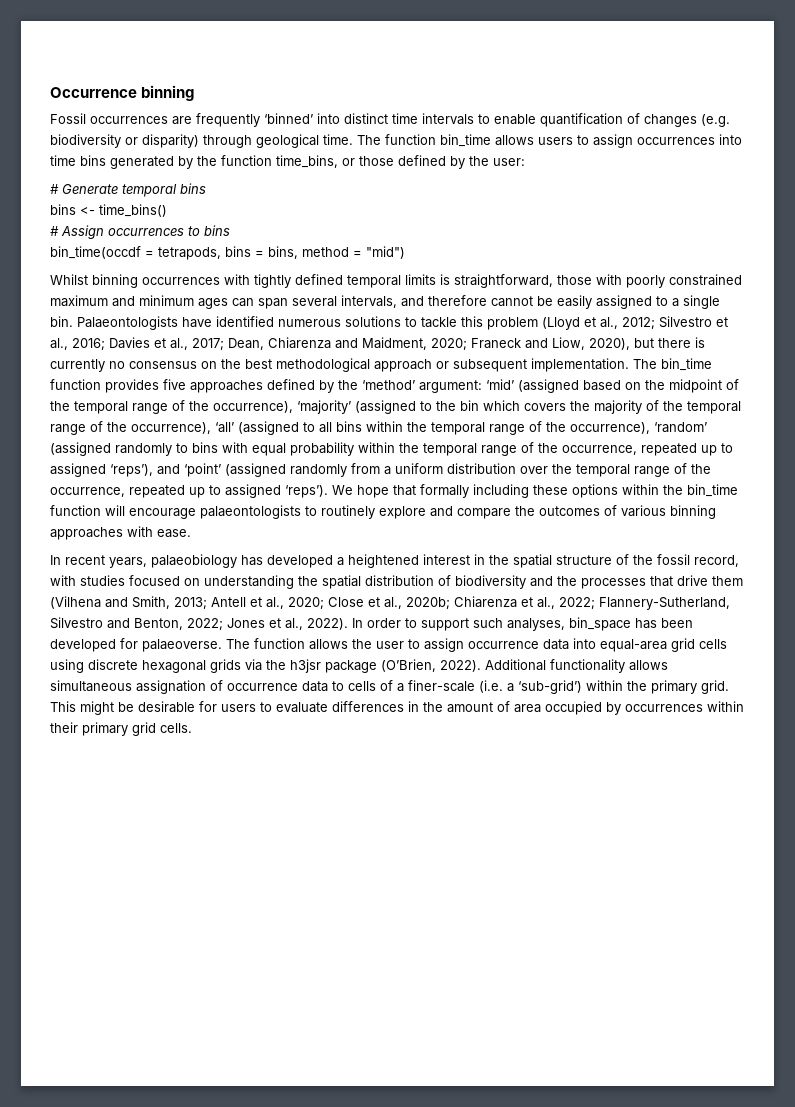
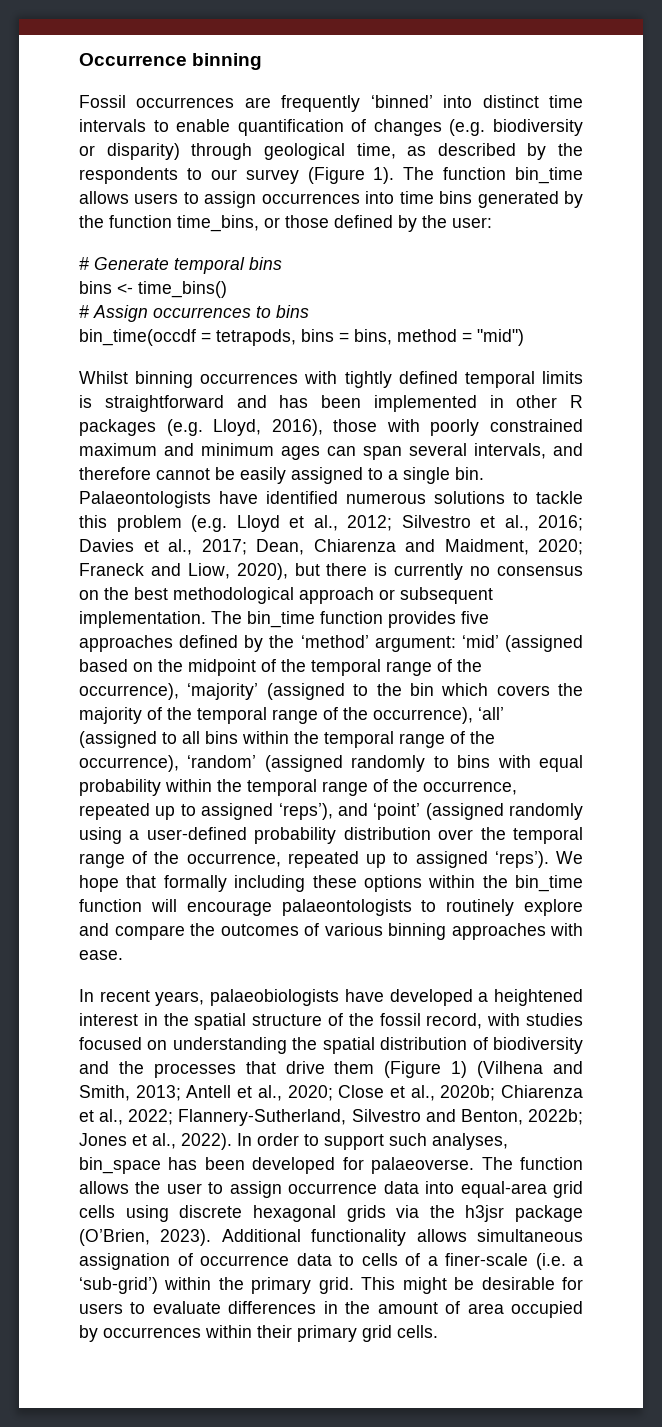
- Fossil occurrences are frequently ‘binned’ into distinct time intervals to enable quantification of changes (e.g. biodiversity or disparity) through geological time.
+ Fossil occurrences are frequently ‘binned’ into distinct time intervals to enable quantification of changes (e.g. biodiversity or disparity) through geological time, as described by the respondents to our survey (Figure 1).
- Whilst binning occurrences with tightly defined temporal limits is straightforward, those with poorly constrained maximum and minimum ages can span several intervals, and therefore cannot be easily assigned to a single bin.
+ Whilst binning occurrences with tightly defined temporal limits is straightforward and has been implemented in other R packages (e.g. Lloyd, 2016), those with poorly constrained maximum and minimum ages can span several intervals, and therefore cannot be easily assigned to a single bin.
- Palaeontologists have identified numerous solutions to tackle this problem (Lloyd et al., 2012; Silvestro et al., 2016; Davies et al., 2017; Dean, Chiarenza and Maidment, 2020; Franeck and Liow, 2020), but there is currently no consensus on the best methodological approach or subsequent implementation.
+ Palaeontologists have identified numerous solutions to tackle this problem (e.g. Lloyd et al., 2012; Silvestro et al., 2016; Davies et al., 2017; Dean, Chiarenza and Maidment, 2020; Franeck and Liow, 2020), but there is currently no consensus on the best methodological approach or subsequent implementation.
- ‘mid’ (assigned based on the midpoint of the temporal range of the occurrence), ‘majority’ (assigned to the bin which covers the majority of the temporal range of the occurrence), ‘all’ (assigned to all bins within the temporal range of the occurrence), ‘random’ (assigned randomly to bins with equal probability within the temporal range of the occurrence, repeated up to assigned ‘reps’), and ‘point’ (assigned randomly from a uniform distribution over the temporal range of the occurrence, repeated up to assigned ‘reps’).
+ ‘mid’ (assigned based on the midpoint of the temporal range of the occurrence), ‘majority’ (assigned to the bin which covers the majority of the temporal range of the occurrence), ‘all’ (assigned to all bins within the temporal range of the occurrence), ‘random’ (assigned randomly to bins with equal probability within the temporal range of the occurrence, repeated up to assigned ‘reps’), and ‘point’ (assigned randomly using a user-defined probability distribution over the temporal range of the occurrence, repeated up to assigned ‘reps’).
- In recent years, palaeobiology has developed a heightened interest in the spatial structure of the fossil record, with studies focused on understanding the spatial distribution of biodiversity and the processes that drive them (Vilhena and Smith, 2013; Antell et al., 2020; Close et al., 2020b; Chiarenza et al., 2022; Flannery-Sutherland, Silvestro and Benton, 2022; Jones et al., 2022).
+ In recent years, palaeobiologists have developed a heightened interest in the spatial structure of the fossil record, with studies focused on understanding the spatial distribution of biodiversity and the processes that drive them (Figure 1) (Vilhena and Smith, 2013; Antell et al., 2020; Close et al., 2020b; Chiarenza et al., 2022; Flannery-Sutherland, Silvestro and Benton, 2022b; Jones et al., 2022).
- The function allows the user to assign occurrence data into equal-area grid cells using discrete hexagonal grids via the h3jsr package (O’Brien, 2022).
+ The function allows the user to assign occurrence data into equal-area grid cells using discrete hexagonal grids via the h3jsr package (O’Brien, 2023).

